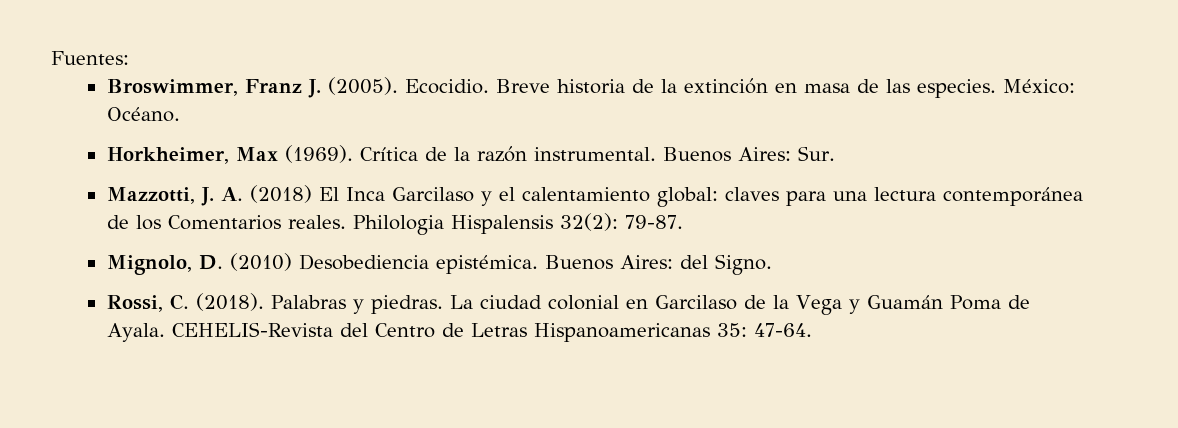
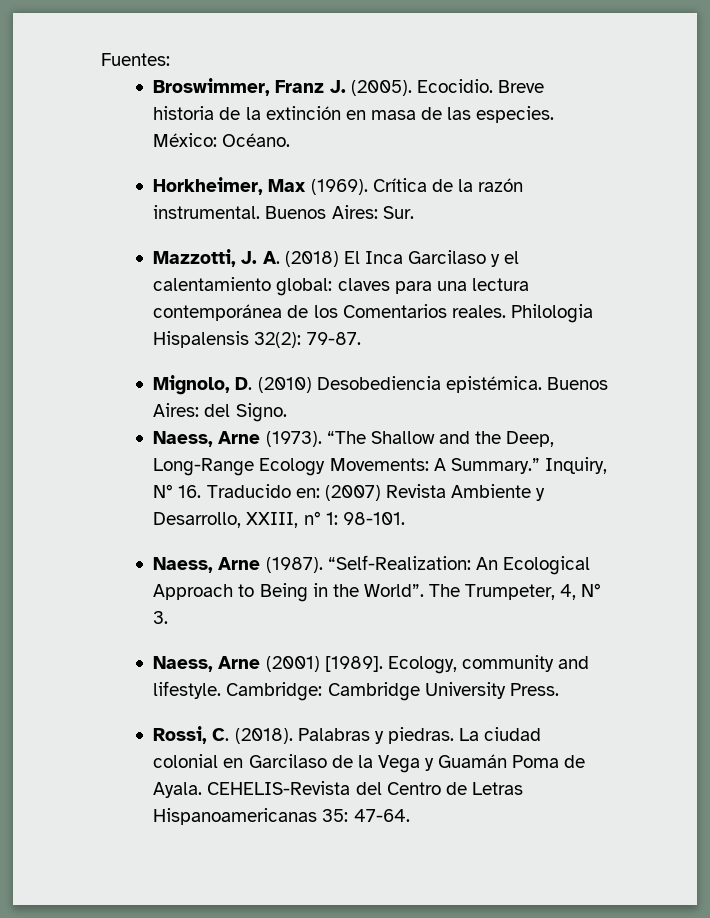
+ Naess, Arne (1973). “The Shallow and the Deep, Long-Range Ecology Movements: A Summary.” Inquiry, N° 16. Traducido en: (2007) Revista Ambiente y Desarrollo, XXIII, n° 1: 98-101.
+ Naess, Arne (1987). “Self-Realization: An Ecological Approach to Being in the World”. The Trumpeter, 4, N° 3.
+ Naess, Arne (2001) [1989]. Ecology, community and lifestyle. Cambridge: Cambridge University Press.

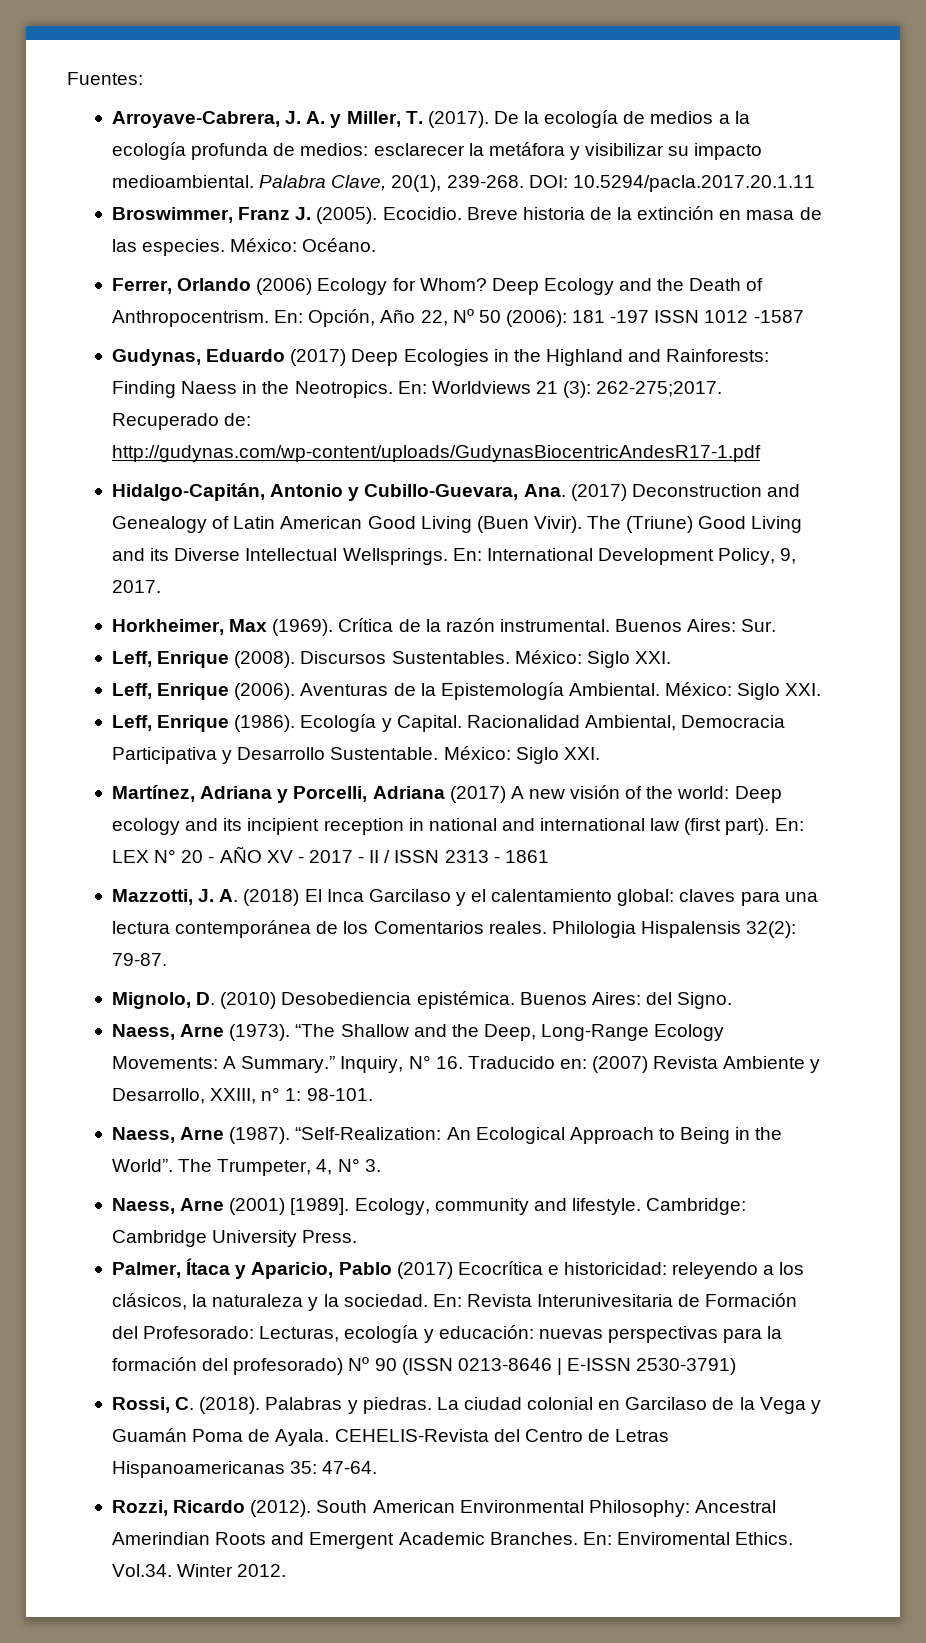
+ Arroyave-Cabrera, J. A. y Miller, T. (2017). De la ecología de medios a la ecología profunda de medios: esclarecer la metáfora y visibilizar su impacto medioambiental. Palabra Clave, 20(1), 239-268. DOI: 10.5294/pacla.2017.20.1.11
+ Ferrer, Orlando (2006) Ecology for Whom? Deep Ecology and the Death of Anthropocentrism. En: Opción, Año 22, Nº 50 (2006): 181 -197 ISSN 1012 -1587
+ Gudynas, Eduardo (2017) Deep Ecologies in the Highland and Rainforests: Finding Naess in the Neotropics. En: Worldviews 21 (3): 262-275;2017. Recuperado de: http://gudynas.com/wp-content/uploads/GudynasBiocentricAndesR17-1.pdf
+ Hidalgo-Capitán, Antonio y Cubillo-Guevara, Ana. (2017) Deconstruction and Genealogy of Latin American Good Living (Buen Vivir). The (Triune) Good Living and its Diverse Intellectual Wellsprings. En: International Development Policy, 9, 2017.
+ Leff, Enrique (2008). Discursos Sustentables. México: Siglo XXI.
+ Leff, Enrique (2006). Aventuras de la Epistemología Ambiental. México: Siglo XXI.
+ Leff, Enrique (1986). Ecología y Capital. Racionalidad Ambiental, Democracia Participativa y Desarrollo Sustentable. México: Siglo XXI.
+ Martínez, Adriana y Porcelli, Adriana (2017) A new visión of the world: Deep ecology and its incipient reception in national and international law (first part). En: LEX N° 20 - AÑO XV - 2017 - II / ISSN 2313 - 1861
+ Palmer, Ítaca y Aparicio, Pablo (2017) Ecocrítica e historicidad: releyendo a los clásicos, la naturaleza y la sociedad. En: Revista Interunivesitaria de Formación del Profesorado: Lecturas, ecología y educación: nuevas perspectivas para la formación del profesorado) Nº 90 (ISSN 0213-8646 | E-ISSN 2530-3791)
+ Rozzi, Ricardo (2012). South American Environmental Philosophy: Ancestral Amerindian Roots and Emergent Academic Branches. En: Enviromental Ethics. Vol.34. Winter 2012.

